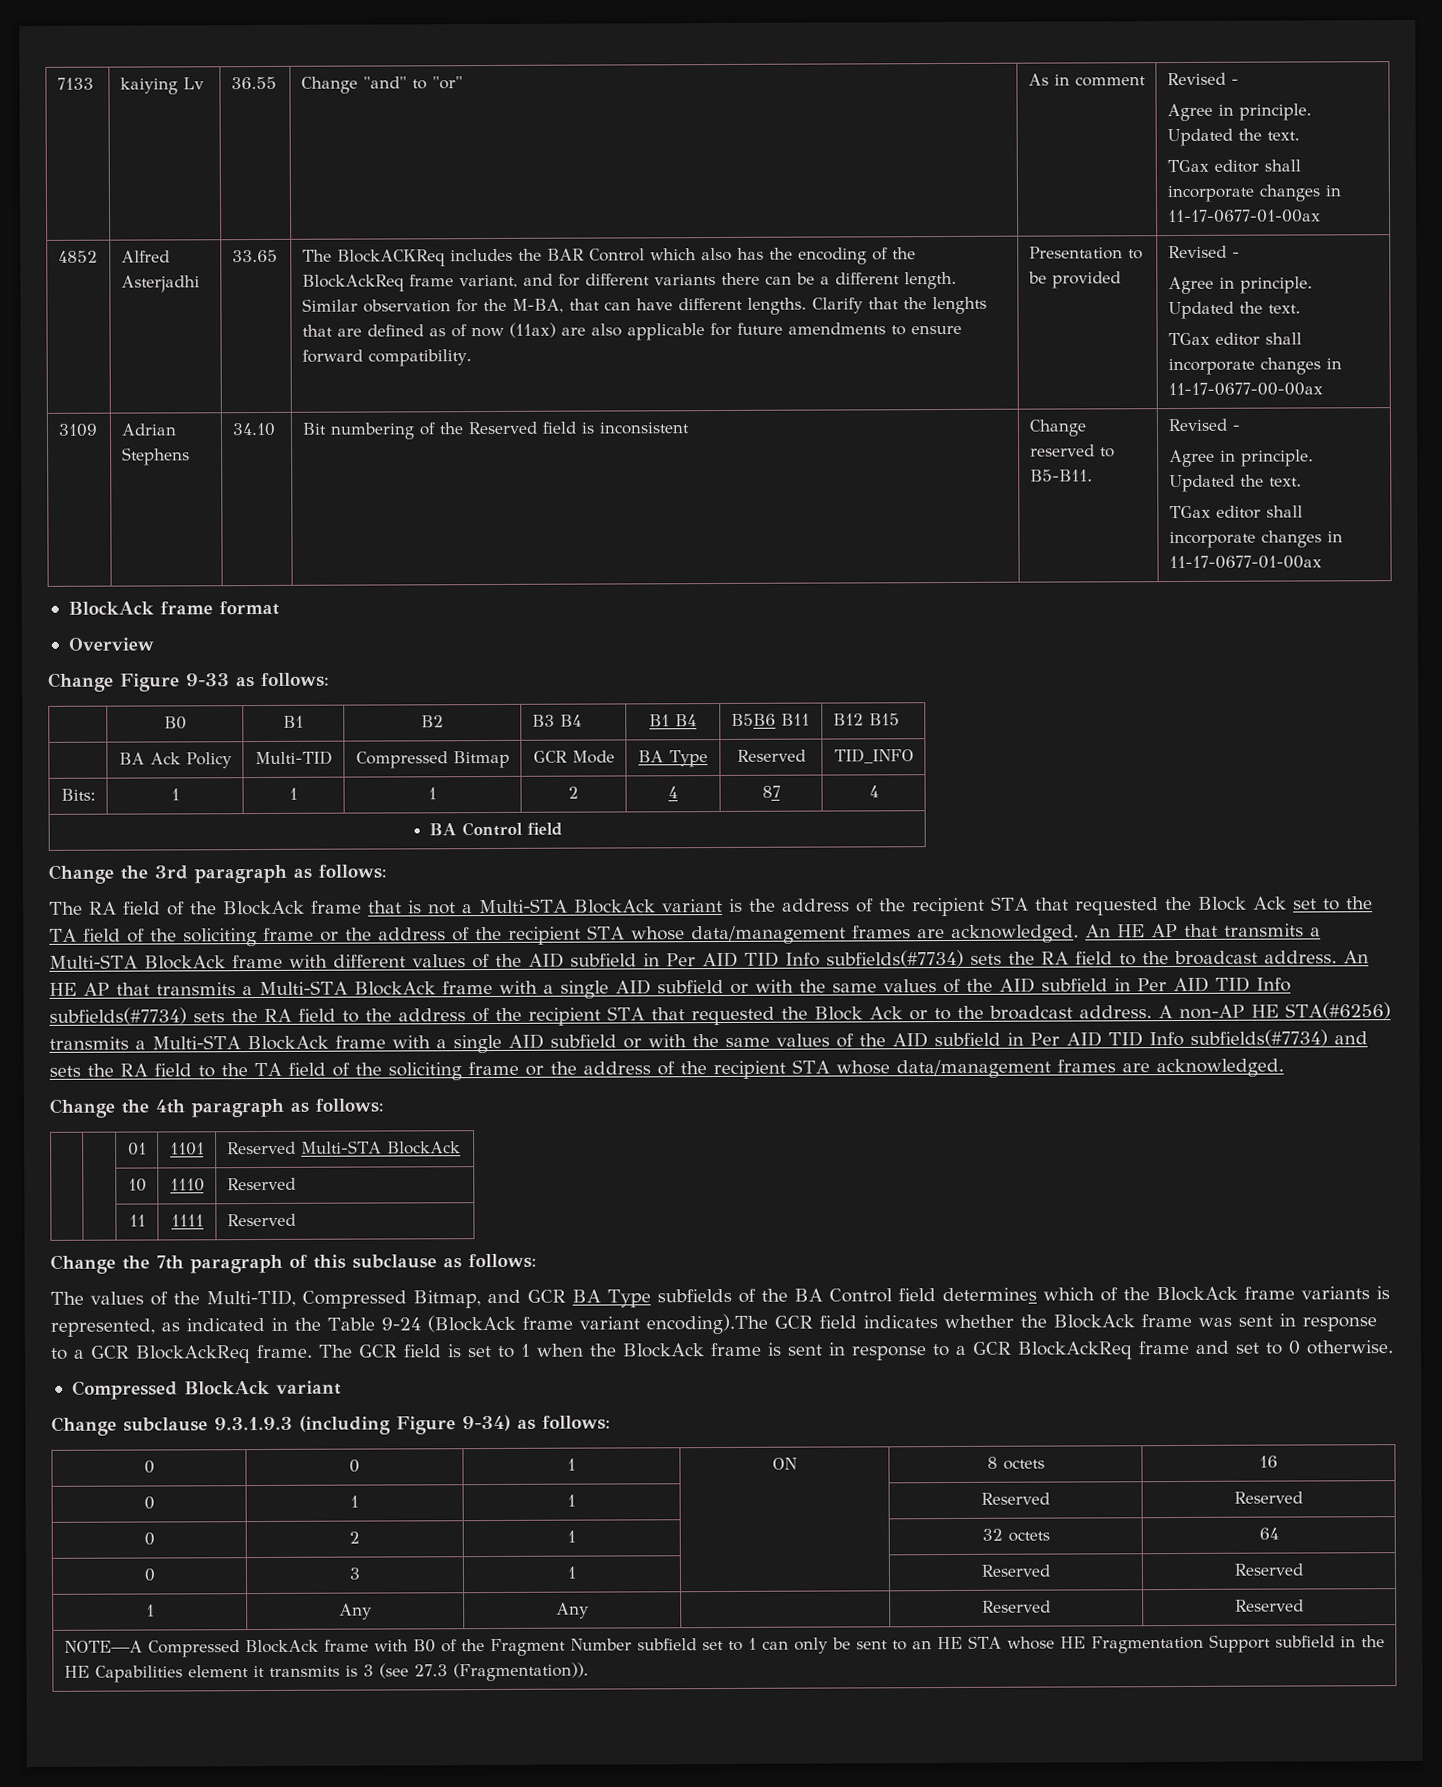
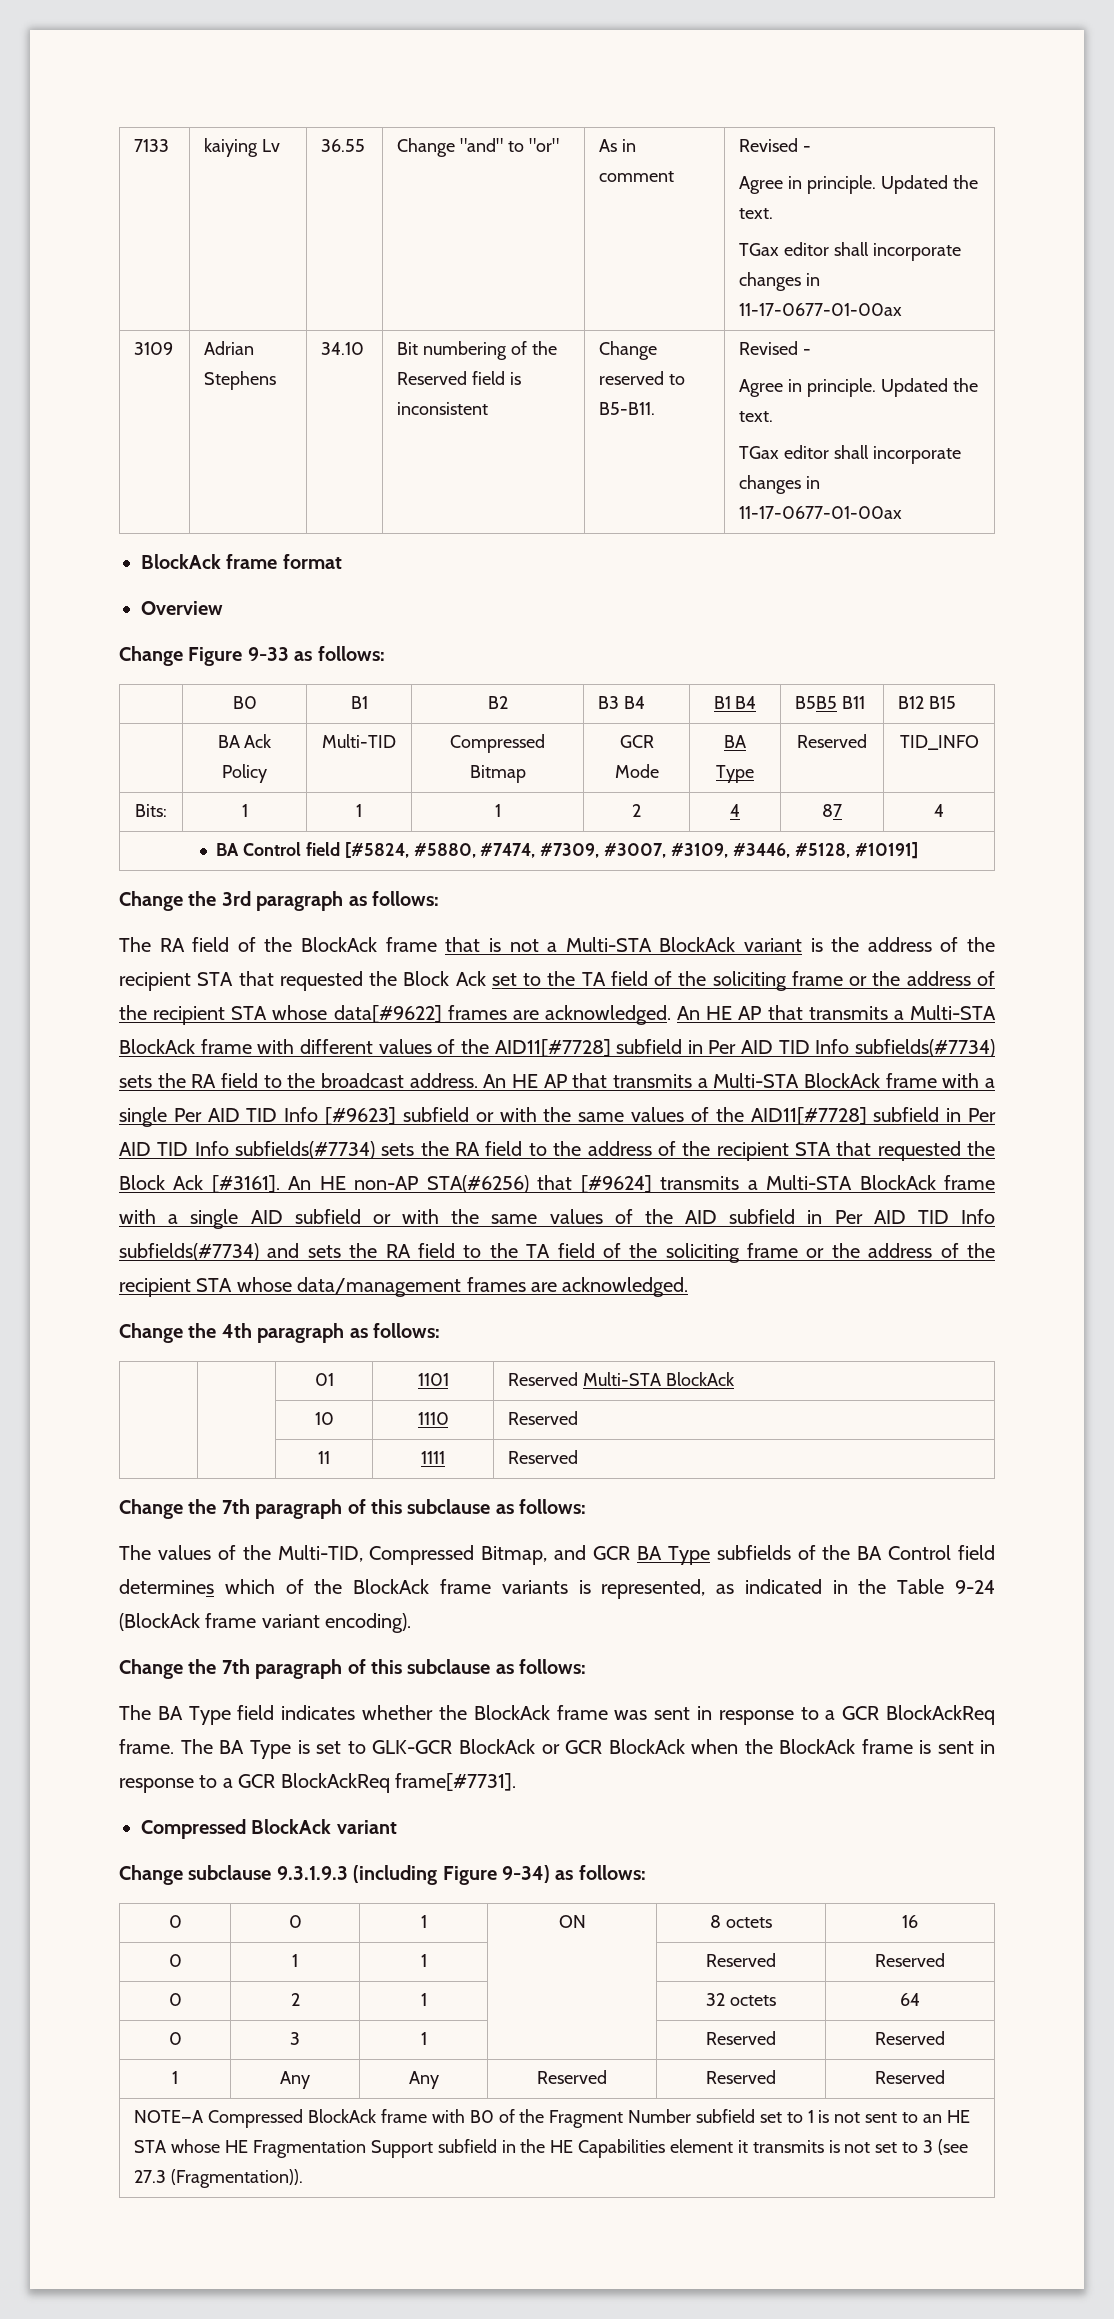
- 4852 | Alfred Asterjadhi | 33.65 | The BlockACKReq includes the BAR Control which also has the encoding of the BlockAckReq frame variant, and for different variants there can be a different length. Similar observation for the M-BA, that can have different lengths. Clarify that the lenghts that are defined as of now (11ax) are also applicable for future amendments to ensure forward compatibility. | Presentation to be provided | Revised -
- Agree in principle. Updated the text.
- TGax editor shall incorporate changes in 11-17-0677-00-00ax
- | B0 | B1 | B2 | B3 B4 | B1 B4 | B5B6 B11 | B12 B15
+ | B0 | B1 | B2 | B3 B4 | B1 B4 | B5B5 B11 | B12 B15
  Bits: | 1 | 1 | 1 | 2 | 4 | 87 | 4
- BA Control field
+ BA Control field [#5824, #5880, #7474, #7309, #3007, #3109, #3446, #5128, #10191]
- The RA field of the BlockAck frame that is not a Multi-STA BlockAck variant is the address of the recipient STA that requested the Block Ack set to the TA field of the soliciting frame or the address of the recipient STA whose data/management frames are acknowledged.
+ The RA field of the BlockAck frame that is not a Multi-STA BlockAck variant is the address of the recipient STA that requested the Block Ack set to the TA field of the soliciting frame or the address of the recipient STA whose data[#9622] frames are acknowledged.
- An HE AP that transmits a Multi-STA BlockAck frame with different values of the AID subfield in Per AID TID Info subfields(#7734) sets the RA field to the broadcast address.
+ An HE AP that transmits a Multi-STA BlockAck frame with different values of the AID11[#7728] subfield in Per AID TID Info subfields(#7734) sets the RA field to the broadcast address.
- An HE AP that transmits a Multi-STA BlockAck frame with a single AID subfield or with the same values of the AID subfield in Per AID TID Info subfields(#7734) sets the RA field to the address of the recipient STA that requested the Block Ack or to the broadcast address. A non-AP HE STA(#6256) transmits a Multi-STA BlockAck frame with a single AID subfield or with the same values of the AID subfield in Per AID TID Info subfields(#7734) and sets the RA field to the TA field of the soliciting frame or the address of the recipient STA whose data/management frames are acknowledged.
+ An HE AP that transmits a Multi-STA BlockAck frame with a single Per AID TID Info [#9623] subfield or with the same values of the AID11[#7728] subfield in Per AID TID Info subfields(#7734) sets the RA field to the address of the recipient STA that requested the Block Ack [#3161]. An HE non-AP STA(#6256) that [#9624] transmits a Multi-STA BlockAck frame with a single AID subfield or with the same values of the AID subfield in Per AID TID Info subfields(#7734) and sets the RA field to the TA field of the soliciting frame or the address of the recipient STA whose data/management frames are acknowledged.
- The values of the Multi-TID, Compressed Bitmap, and GCR BA Type subfields of the BA Control field determines which of the BlockAck frame variants is represented, as indicated in the Table 9-24 (BlockAck frame variant encoding).The GCR field indicates whether the BlockAck frame was sent in response to a GCR BlockAckReq frame.
+ The values of the Multi-TID, Compressed Bitmap, and GCR BA Type subfields of the BA Control field determines which of the BlockAck frame variants is represented, as indicated in the Table 9-24 (BlockAck frame variant encoding).
+ Change the 7th paragraph of this subclause as follows:
+ The BA Type field indicates whether the BlockAck frame was sent in response to a GCR BlockAckReq frame.
- The GCR field is set to 1 when the BlockAck frame is sent in response to a GCR BlockAckReq frame and set to 0 otherwise.
+ The BA Type is set to GLK-GCR BlockAck or GCR BlockAck when the BlockAck frame is sent in response to a GCR BlockAckReq frame[#7731].
- 1 | Any | Any | | Reserved | Reserved
+ 1 | Any | Any | Reserved | Reserved | Reserved
- NOTE—A Compressed BlockAck frame with B0 of the Fragment Number subfield set to 1 can only be sent to an HE STA whose HE Fragmentation Support subfield in the HE Capabilities element it transmits is 3 (see 27.3 (Fragmentation)).
+ NOTE—A Compressed BlockAck frame with B0 of the Fragment Number subfield set to 1 is not sent to an HE STA whose HE Fragmentation Support subfield in the HE Capabilities element it transmits is not set to 3 (see 27.3 (Fragmentation)).

